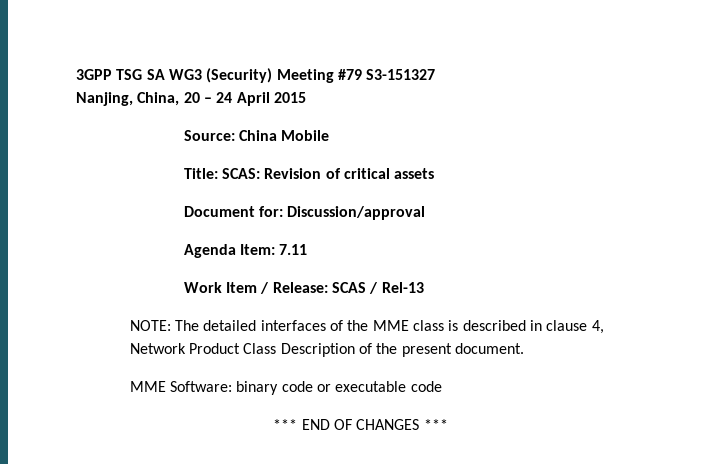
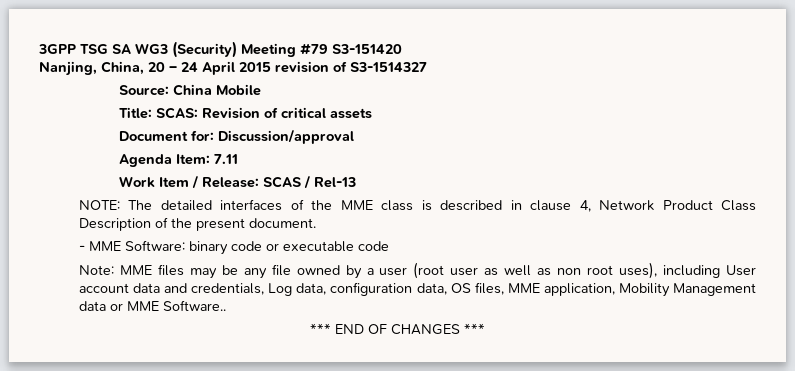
- 3GPP TSG SA WG3 (Security) Meeting #79 S3-151327
+ 3GPP TSG SA WG3 (Security) Meeting #79 S3-151420
- Nanjing, China, 20 – 24 April 2015
+ Nanjing, China, 20 – 24 April 2015 revision of S3-1514327
- MME Software: binary code or executable code
+ - MME Software: binary code or executable code
+ Note: MME files may be any file owned by a user (root user as well as non root uses), including User account data and credentials, Log data, configuration data, OS files, MME application, Mobility Management data or MME Software..

